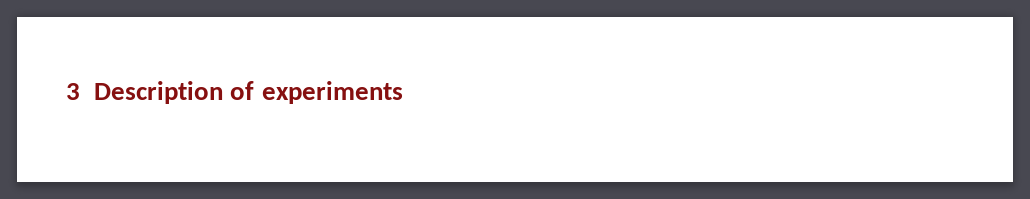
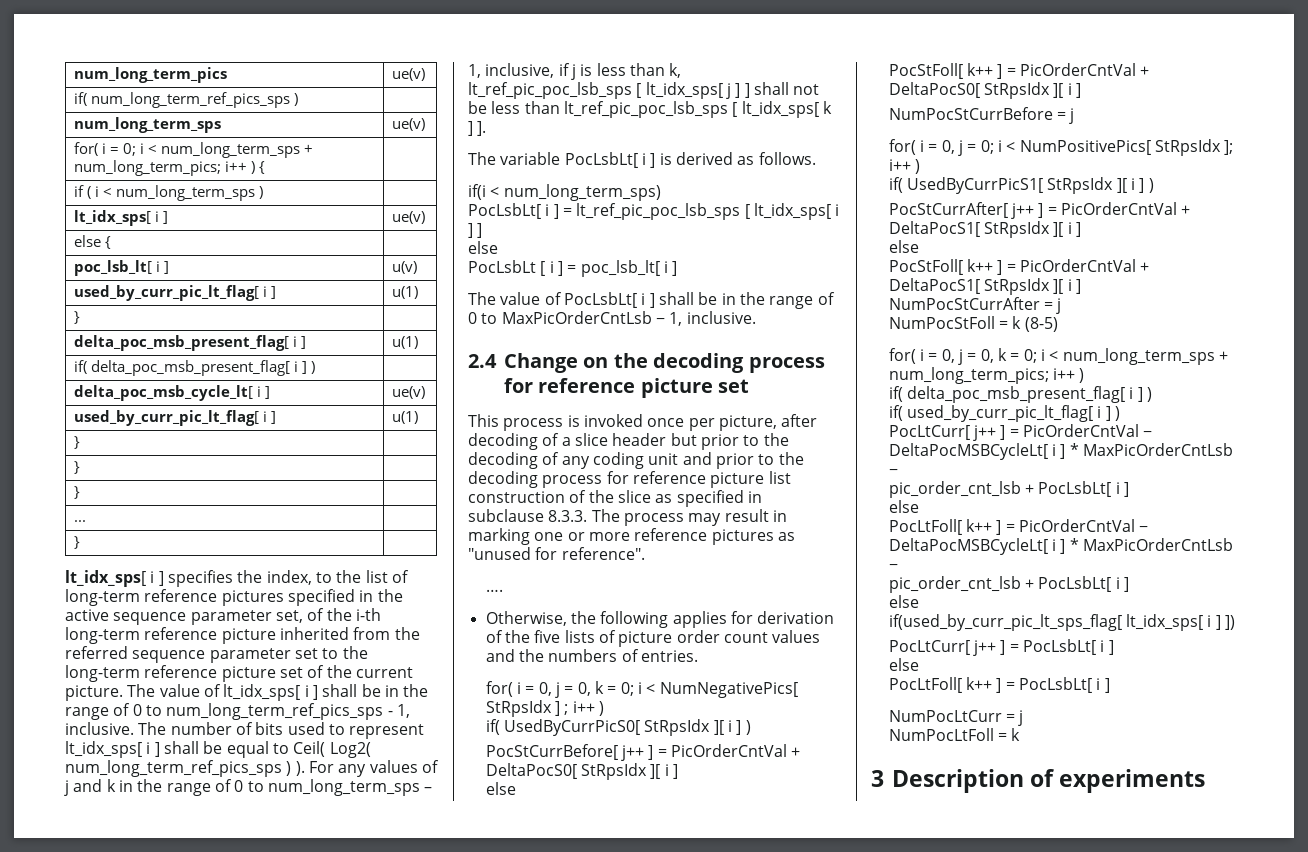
+ num_long_term_pics | ue(v)
+ if( num_long_term_ref_pics_sps ) |
+ num_long_term_sps | ue(v)
+ for( i = 0; i < num_long_term_sps + num_long_term_pics; i++ ) { |
+ if ( i < num_long_term_sps ) |
+ lt_idx_sps[ i ] | ue(v)
+ else { |
+ poc_lsb_lt[ i ] | u(v)
+ used_by_curr_pic_lt_flag[ i ] | u(1)
+ } |
+ delta_poc_msb_present_flag[ i ] | u(1)
+ if( delta_poc_msb_present_flag[ i ] ) |
+ delta_poc_msb_cycle_lt[ i ] | ue(v)
+ used_by_curr_pic_lt_flag[ i ] | u(1)
+ } |
+ } |
+ } |
+ ... |
+ } |
+ lt_idx_sps[ i ] specifies the index, to the list of long-term reference pictures specified in the active sequence parameter set, of the i-th long-term reference picture inherited from the referred sequence parameter set to the long-term reference picture set of the current picture. The value of lt_idx_sps[ i ] shall be in the range of 0 to num_long_term_ref_pics_sps - 1, inclusive. The number of bits used to represent lt_idx_sps[ i ] shall be equal to Ceil( Log2( num_long_term_ref_pics_sps ) ). For any values of j and k in the range of 0 to num_long_term_sps – 1, inclusive, if j is less than k, lt_ref_pic_poc_lsb_sps [ lt_idx_sps[ j ] ] shall not be less than lt_ref_pic_poc_lsb_sps [ lt_idx_sps[ k ] ].
+ The variable PocLsbLt[ i ] is derived as follows.
+ if(i < num_long_term_sps)
+ PocLsbLt[ i ] = lt_ref_pic_poc_lsb_sps [ lt_idx_sps[ i ] ]
+ else
+ PocLsbLt [ i ] = poc_lsb_lt[ i ]
+ The value of PocLsbLt[ i ] shall be in the range of 0 to MaxPicOrderCntLsb − 1, inclusive.
+ 2.4 Change on the decoding process for reference picture set
+ This process is invoked once per picture, after decoding of a slice header but prior to the decoding of any coding unit and prior to the decoding process for reference picture list construction of the slice as specified in subclause 8.3.3. The process may result in marking one or more reference pictures as "unused for reference".
+ ….
+ Otherwise, the following applies for derivation of the five lists of picture order count values and the numbers of entries.
+ for( i = 0, j = 0, k = 0; i < NumNegativePics[ StRpsIdx ] ; i++ )
+ if( UsedByCurrPicS0[ StRpsIdx ][ i ] )
+ PocStCurrBefore[ j++ ] = PicOrderCntVal + DeltaPocS0[ StRpsIdx ][ i ]
+ else
+ PocStFoll[ k++ ] = PicOrderCntVal + DeltaPocS0[ StRpsIdx ][ i ]
+ NumPocStCurrBefore = j
+ for( i = 0, j = 0; i < NumPositivePics[ StRpsIdx ]; i++ )
+ if( UsedByCurrPicS1[ StRpsIdx ][ i ] )
+ PocStCurrAfter[ j++ ] = PicOrderCntVal + DeltaPocS1[ StRpsIdx ][ i ]
+ else
+ PocStFoll[ k++ ] = PicOrderCntVal + DeltaPocS1[ StRpsIdx ][ i ]
+ NumPocStCurrAfter = j
+ NumPocStFoll = k (8-5)
+ for( i = 0, j = 0, k = 0; i < num_long_term_sps + num_long_term_pics; i++ )
+ if( delta_poc_msb_present_flag[ i ] )
+ if( used_by_curr_pic_lt_flag[ i ] )
+ PocLtCurr[ j++ ] = PicOrderCntVal − DeltaPocMSBCycleLt[ i ] * MaxPicOrderCntLsb −
+ pic_order_cnt_lsb + PocLsbLt[ i ]
+ else
+ PocLtFoll[ k++ ] = PicOrderCntVal − DeltaPocMSBCycleLt[ i ] * MaxPicOrderCntLsb −
+ pic_order_cnt_lsb + PocLsbLt[ i ]
+ else
+ if(used_by_curr_pic_lt_sps_flag[ lt_idx_sps[ i ] ])
+ PocLtCurr[ j++ ] = PocLsbLt[ i ]
+ else
+ PocLtFoll[ k++ ] = PocLsbLt[ i ]
+ NumPocLtCurr = j
+ NumPocLtFoll = k

